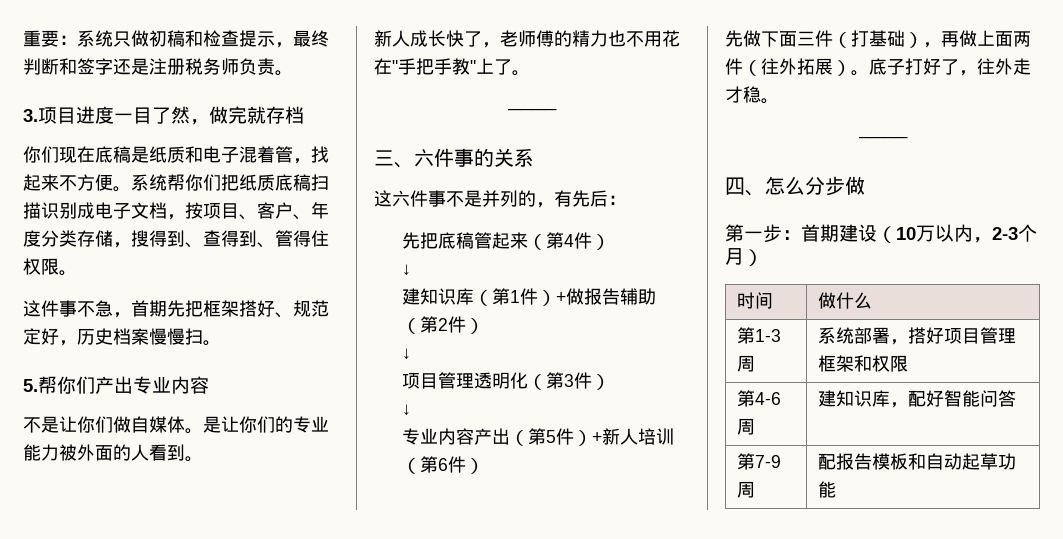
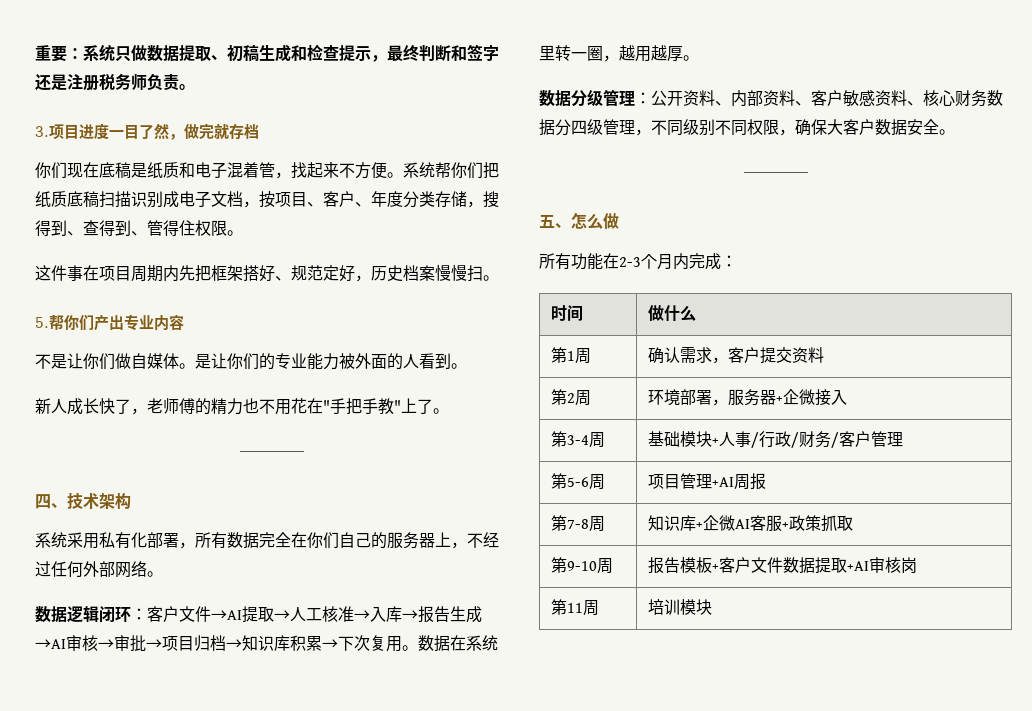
- 重要：系统只做初稿和检查提示，最终判断和签字还是注册税务师负责。
+ 重要：系统只做数据提取、初稿生成和检查提示，最终判断和签字还是注册税务师负责。
- 这件事不急，首期先把框架搭好、规范定好，历史档案慢慢扫。
+ 这件事在项目周期内先把框架搭好、规范定好，历史档案慢慢扫。
- 三、六件事的关系
- 这六件事不是并列的，有先后：
- 先把底稿管起来（第4件）
- ↓
- 建知识库（第1件）+做报告辅助（第2件）
- ↓
- 项目管理透明化（第3件）
- ↓
- 专业内容产出（第5件）+新人培训（第6件）
- 先做下面三件（打基础），再做上面两件（往外拓展）。底子打好了，往外走才稳。
+ 四、技术架构
+ 系统采用私有化部署，所有数据完全在你们自己的服务器上，不经过任何外部网络。
+ 数据逻辑闭环：客户文件→AI提取→人工核准→入库→报告生成→AI审核→审批→项目归档→知识库积累→下次复用。数据在系统里转一圈，越用越厚。
+ 数据分级管理：公开资料、内部资料、客户敏感资料、核心财务数据分四级管理，不同级别不同权限，确保大客户数据安全。
  ────
- 四、怎么分步做
- 第一步：首期建设（10万以内，2-3个月）
+ 五、怎么做
+ 所有功能在2-3个月内完成：
- 第1-3周 | 系统部署，搭好项目管理框架和权限
- 第4-6周 | 建知识库，配好智能问答
- 第7-9周 | 配报告模板和自动起草功能
+ 第1周 | 确认需求，客户提交资料
+ 第2周 | 环境部署，服务器+企微接入
+ 第3-4周 | 基础模块+人事/行政/财务/客户管理
+ 第5-6周 | 项目管理+AI周报
+ 第7-8周 | 知识库+企微AI客服+政策抓取
+ 第9-10周 | 报告模板+客户文件数据提取+AI审核岗
+ 第11周 | 培训模块

